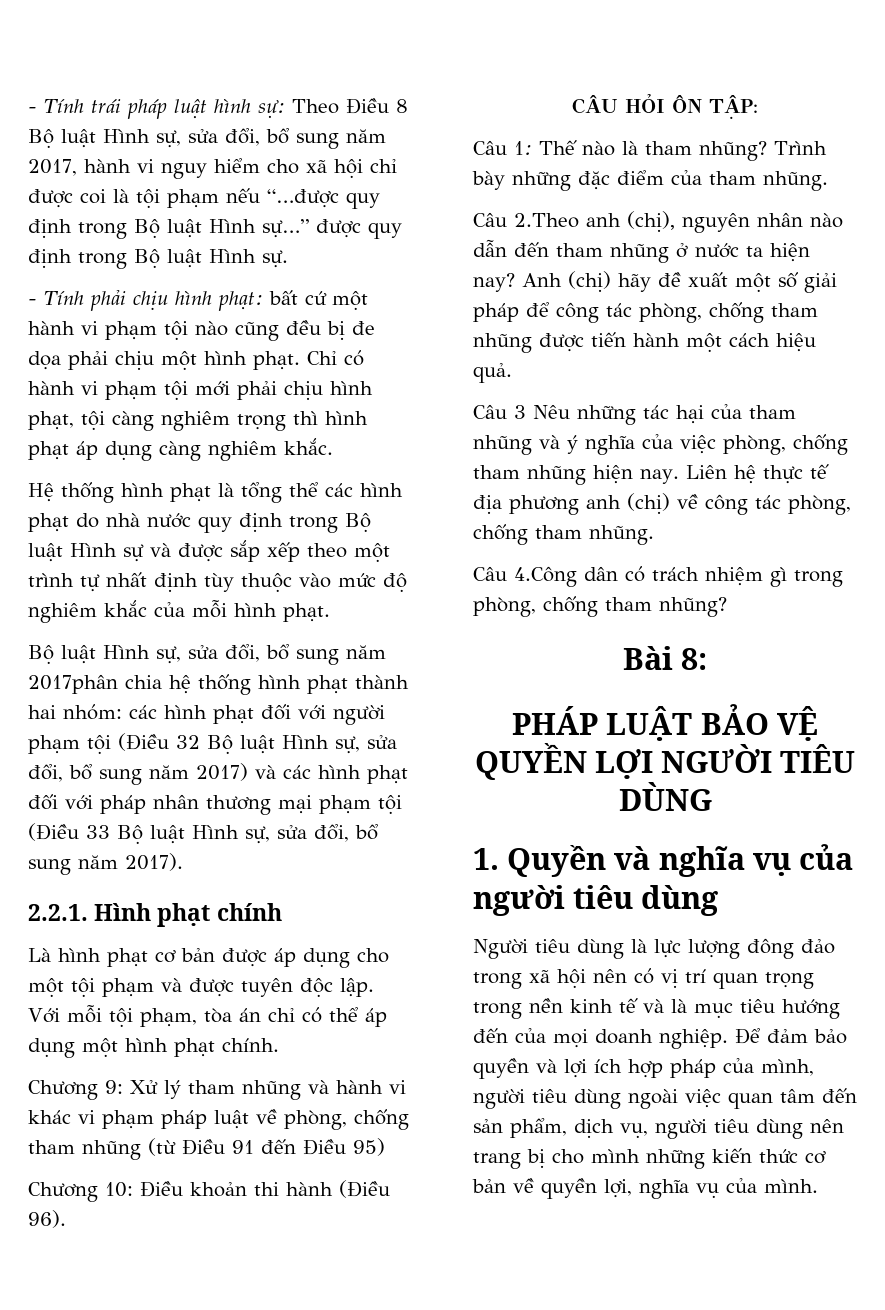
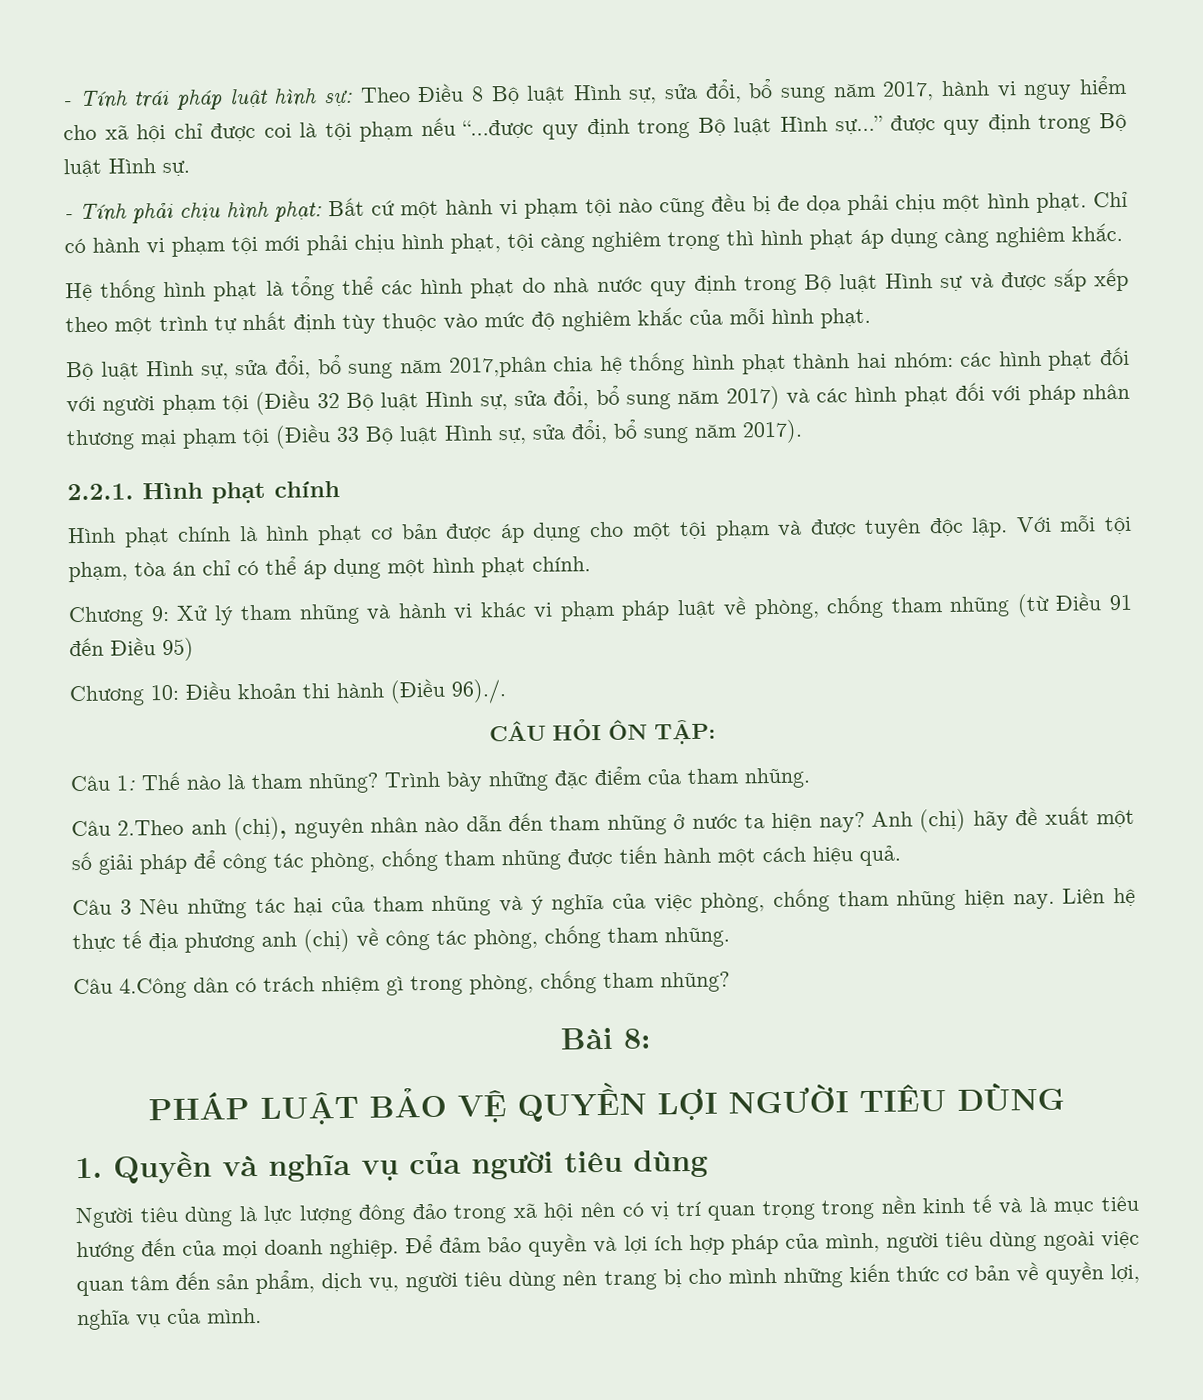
- - Tính phải chịu hình phạt: bất cứ một hành vi phạm tội nào cũng đều bị đe dọa phải chịu một hình phạt.
+ - Tính phải chịu hình phạt: Bất cứ một hành vi phạm tội nào cũng đều bị đe dọa phải chịu một hình phạt.
- Bộ luật Hình sự, sửa đổi, bổ sung năm 2017phân chia hệ thống hình phạt thành hai nhóm:
+ Bộ luật Hình sự, sửa đổi, bổ sung năm 2017,phân chia hệ thống hình phạt thành hai nhóm:
- Là hình phạt cơ bản được áp dụng cho một tội phạm và được tuyên độc lập.
+ Hình phạt chính là hình phạt cơ bản được áp dụng cho một tội phạm và được tuyên độc lập.
- Chương 10: Điều khoản thi hành (Điều 96).
+ Chương 10: Điều khoản thi hành (Điều 96)./.

